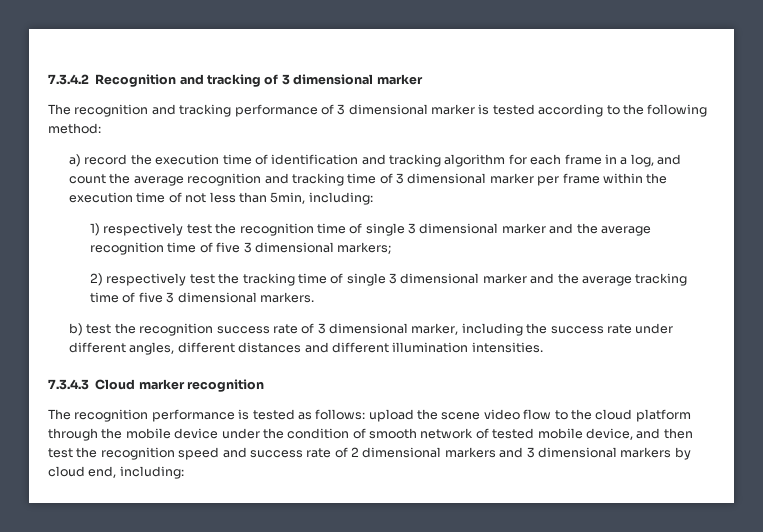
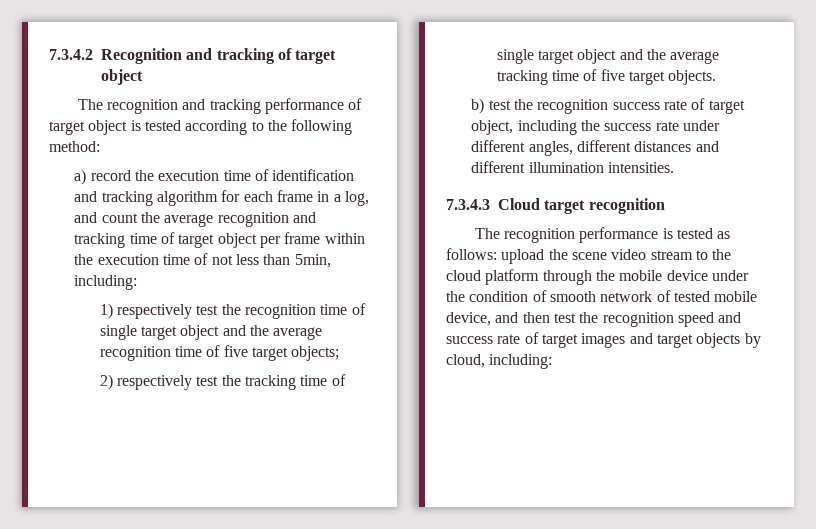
- 7.3.4.2 Recognition and tracking of 3 dimensional marker
+ 7.3.4.2 Recognition and tracking of target object
- The recognition and tracking performance of 3 dimensional marker is tested according to the following method:
+ The recognition and tracking performance of target object is tested according to the following method:
- a) record the execution time of identification and tracking algorithm for each frame in a log, and count the average recognition and tracking time of 3 dimensional marker per frame within the execution time of not less than 5min, including:
+ a) record the execution time of identification and tracking algorithm for each frame in a log, and count the average recognition and tracking time of target object per frame within the execution time of not less than 5min, including:
- 1) respectively test the recognition time of single 3 dimensional marker and the average recognition time of five 3 dimensional markers;
+ 1) respectively test the recognition time of single target object and the average recognition time of five target objects;
- 2) respectively test the tracking time of single 3 dimensional marker and the average tracking time of five 3 dimensional markers.
+ 2) respectively test the tracking time of single target object and the average tracking time of five target objects.
- b) test the recognition success rate of 3 dimensional marker, including the success rate under different angles, different distances and different illumination intensities.
+ b) test the recognition success rate of target object, including the success rate under different angles, different distances and different illumination intensities.
- 7.3.4.3 Cloud marker recognition
+ 7.3.4.3 Cloud target recognition
- The recognition performance is tested as follows: upload the scene video flow to the cloud platform through the mobile device under the condition of smooth network of tested mobile device, and then test the recognition speed and success rate of 2 dimensional markers and 3 dimensional markers by cloud end, including:
+ The recognition performance is tested as follows: upload the scene video stream to the cloud platform through the mobile device under the condition of smooth network of tested mobile device, and then test the recognition speed and success rate of target images and target objects by cloud, including:

